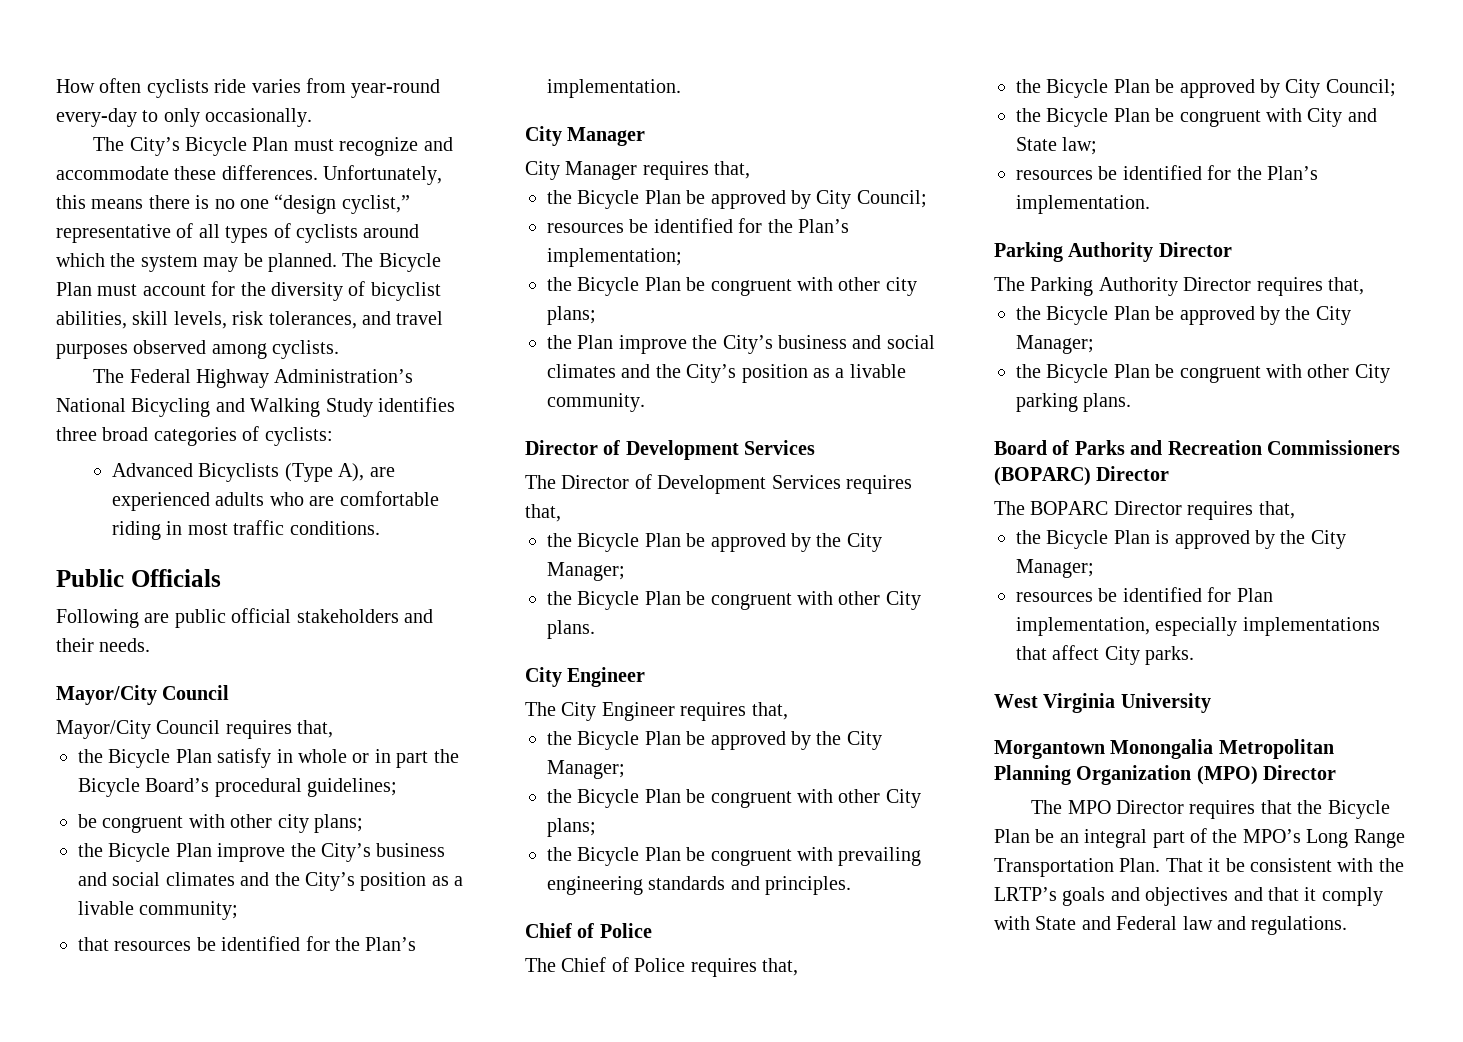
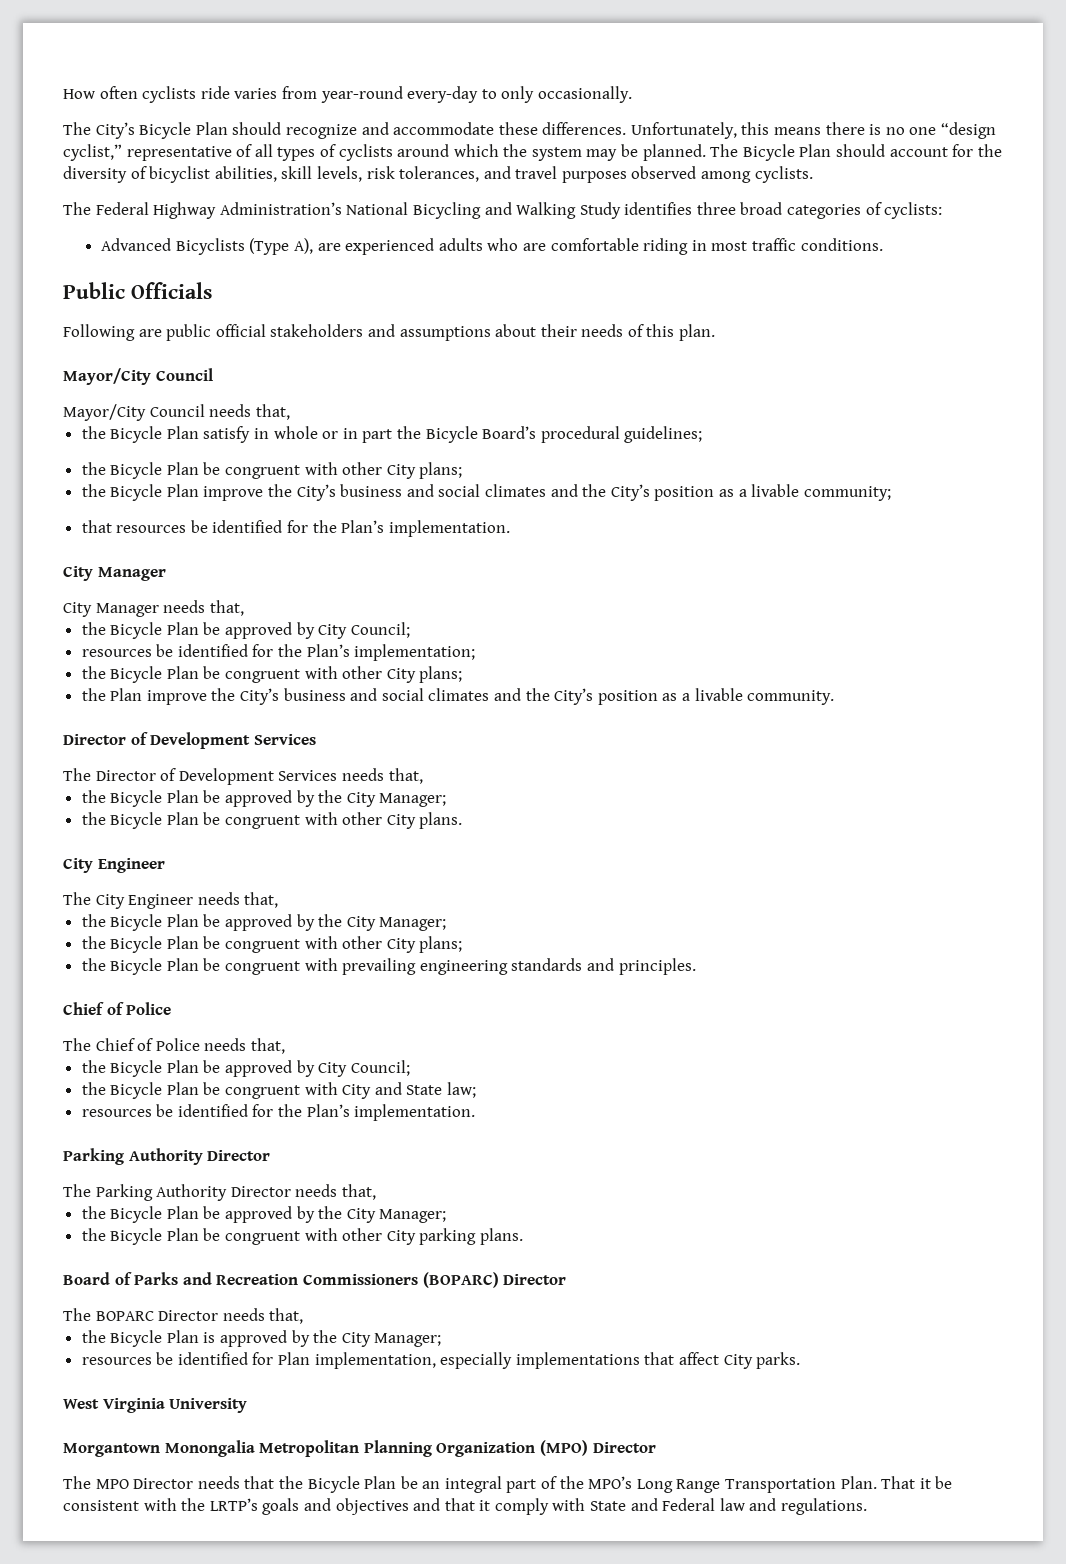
- The City’s Bicycle Plan must recognize and accommodate these differences.
+ The City’s Bicycle Plan should recognize and accommodate these differences.
- The Bicycle Plan must account for the diversity of bicyclist abilities, skill levels, risk tolerances, and travel purposes observed among cyclists.
+ The Bicycle Plan should account for the diversity of bicyclist abilities, skill levels, risk tolerances, and travel purposes observed among cyclists.
- Following are public official stakeholders and their needs.
+ Following are public official stakeholders and assumptions about their needs of this plan.
- Mayor/City Council requires that,
+ Mayor/City Council needs that,
  the Bicycle Plan satisfy in whole or in part the Bicycle Board’s procedural guidelines;
- be congruent with other city plans;
+ the Bicycle Plan be congruent with other City plans;
- City Manager requires that,
+ City Manager needs that,
  resources be identified for the Plan’s implementation;
- the Bicycle Plan be congruent with other city plans;
+ the Bicycle Plan be congruent with other City plans;
- The Director of Development Services requires that,
+ The Director of Development Services needs that,
- The City Engineer requires that,
+ The City Engineer needs that,
- The Chief of Police requires that,
+ The Chief of Police needs that,
- The Parking Authority Director requires that,
+ The Parking Authority Director needs that,
- The BOPARC Director requires that,
+ The BOPARC Director needs that,
- The MPO Director requires that the Bicycle Plan be an integral part of the MPO’s Long Range Transportation Plan.
+ The MPO Director needs that the Bicycle Plan be an integral part of the MPO’s Long Range Transportation Plan.

